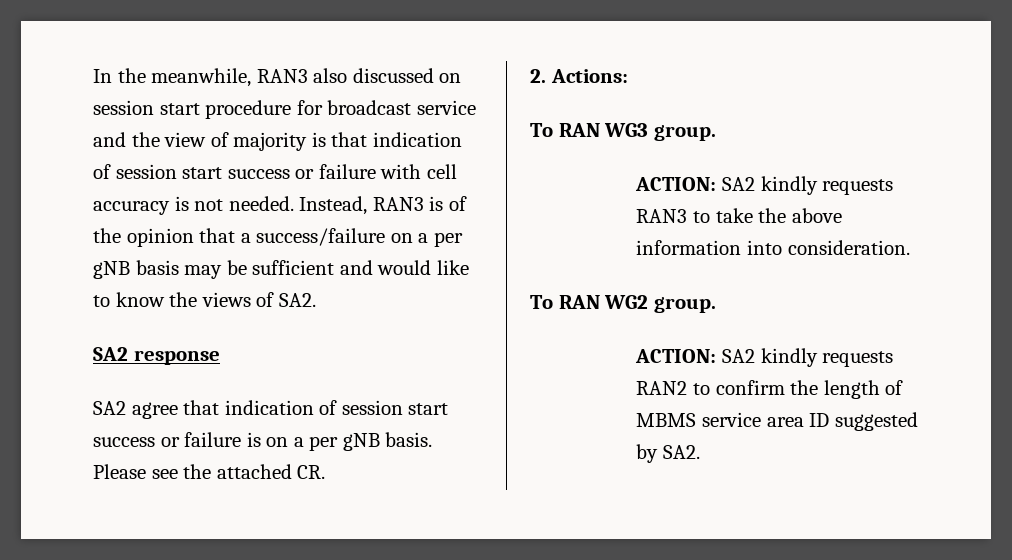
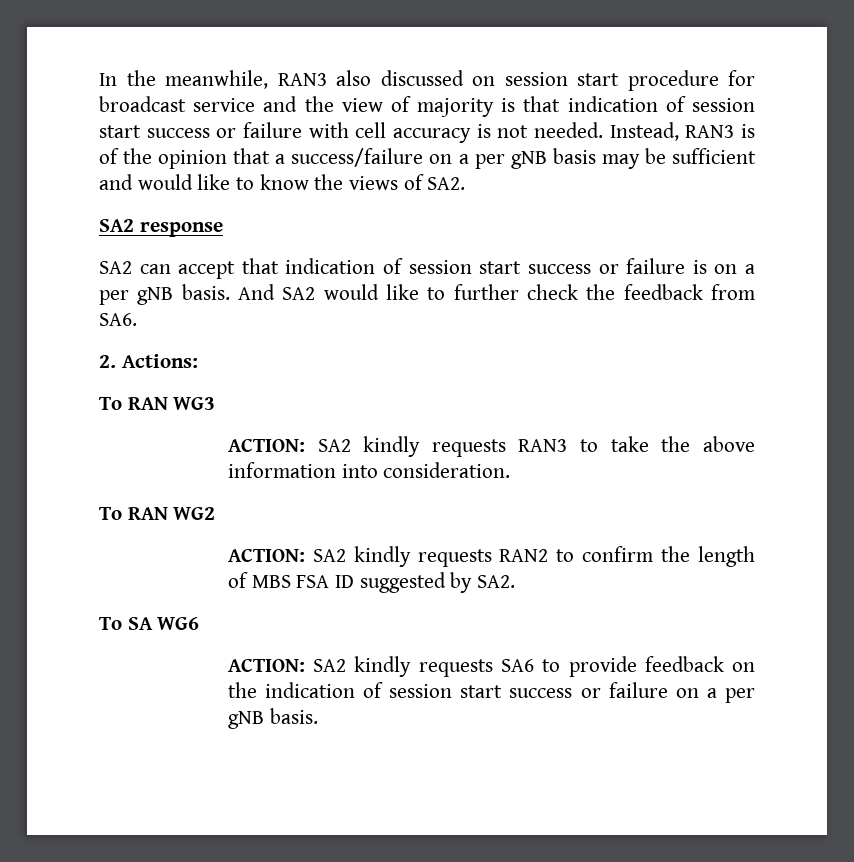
- SA2 agree that indication of session start success or failure is on a per gNB basis.
+ SA2 can accept that indication of session start success or failure is on a per gNB basis.
- Please see the attached CR.
+ And SA2 would like to further check the feedback from SA6.
- To RAN WG3 group.
+ To RAN WG3
- To RAN WG2 group.
+ To RAN WG2
- ACTION: SA2 kindly requests RAN2 to confirm the length of MBMS service area ID suggested by SA2.
+ ACTION: SA2 kindly requests RAN2 to confirm the length of MBS FSA ID suggested by SA2.
+ To SA WG6
+ ACTION: SA2 kindly requests SA6 to provide feedback on the indication of session start success or failure on a per gNB basis.

